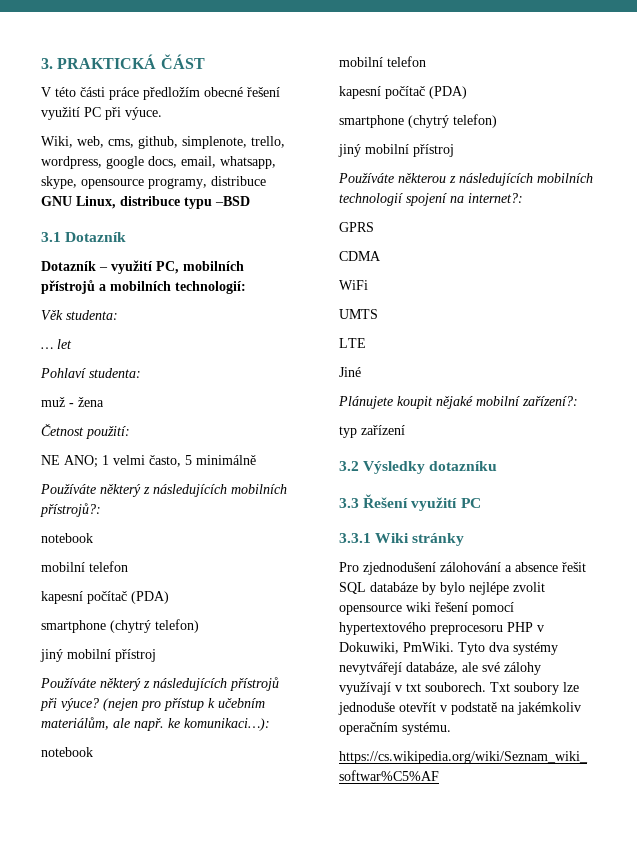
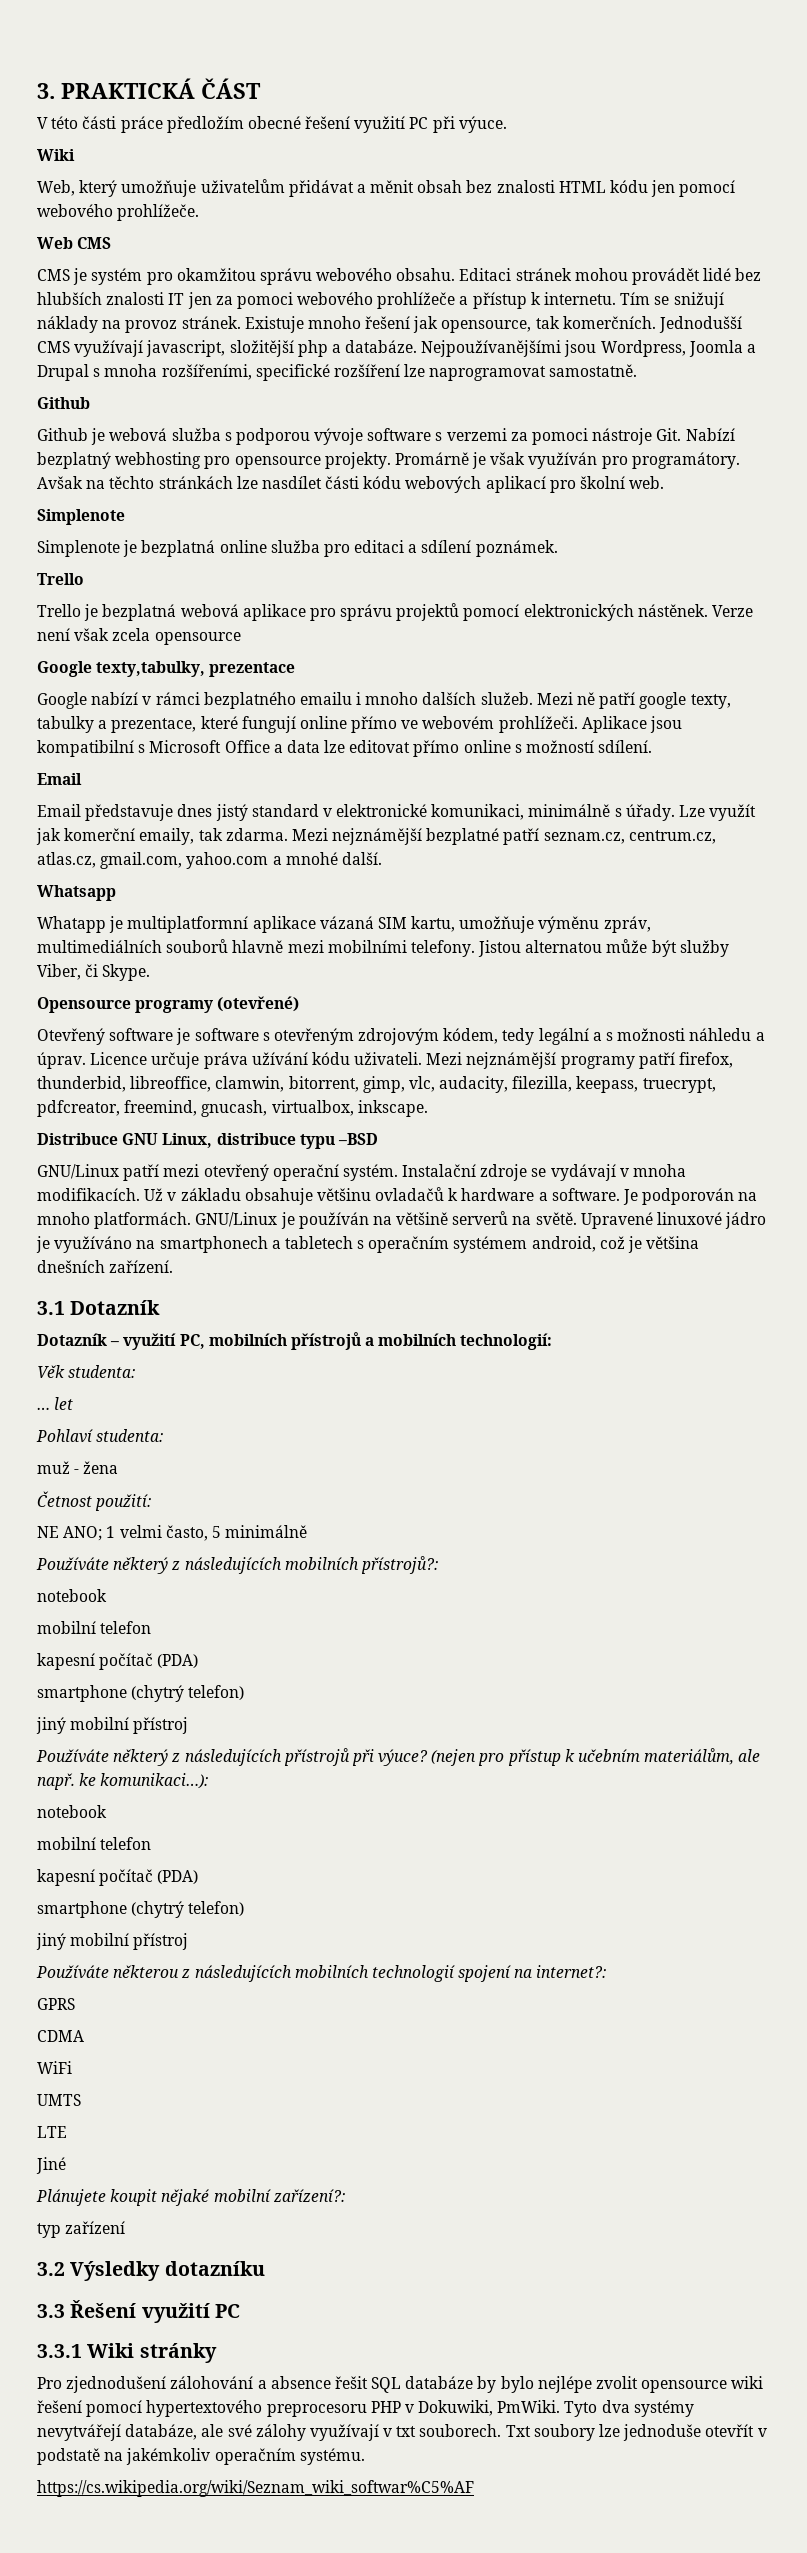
  V této části práce předložím obecné řešení využití PC při výuce.
- Wiki, web, cms, github, simplenote, trello, wordpress, google docs, email, whatsapp, skype, opensource programy, distribuce GNU Linux, distribuce typu –BSD
+ Wiki
+ Web, který umožňuje uživatelům přidávat a měnit obsah bez znalosti HTML kódu jen pomocí webového prohlížeče.
+ Web CMS
+ CMS je systém pro okamžitou správu webového obsahu. Editaci stránek mohou provádět lidé bez hlubších znalosti IT jen za pomoci webového prohlížeče a přístup k internetu. Tím se snižují náklady na provoz stránek. Existuje mnoho řešení jak opensource, tak komerčních. Jednodušší CMS využívají javascript, složitější php a databáze. Nejpoužívanějšími jsou Wordpress, Joomla a Drupal s mnoha rozšířeními, specifické rozšíření lze naprogramovat samostatně.
+ Github
+ Github je webová služba s podporou vývoje software s verzemi za pomoci nástroje Git. Nabízí bezplatný webhosting pro opensource projekty. Promárně je však využíván pro programátory. Avšak na těchto stránkách lze nasdílet části kódu webových aplikací pro školní web.
+ Simplenote
+ Simplenote je bezplatná online služba pro editaci a sdílení poznámek.
+ Trello
+ Trello je bezplatná webová aplikace pro správu projektů pomocí elektronických nástěnek. Verze není však zcela opensource
+ Google texty,tabulky, prezentace
+ Google nabízí v rámci bezplatného emailu i mnoho dalších služeb. Mezi ně patří google texty, tabulky a prezentace, které fungují online přímo ve webovém prohlížeči. Aplikace jsou kompatibilní s Microsoft Office a data lze editovat přímo online s možností sdílení.
+ Email
+ Email představuje dnes jistý standard v elektronické komunikaci, minimálně s úřady. Lze využít jak komerční emaily, tak zdarma. Mezi nejznámější bezplatné patří seznam.cz, centrum.cz, atlas.cz, gmail.com, yahoo.com a mnohé další.
+ Whatsapp
+ Whatapp je multiplatformní aplikace vázaná SIM kartu, umožňuje výměnu zpráv, multimediálních souborů hlavně mezi mobilními telefony. Jistou alternatou může být služby Viber, či Skype.
+ Opensource programy (otevřené)
+ Otevřený software je software s otevřeným zdrojovým kódem, tedy legální a s možnosti náhledu a úprav. Licence určuje práva užívání kódu uživateli. Mezi nejznámější programy patří firefox, thunderbid, libreoffice, clamwin, bitorrent, gimp, vlc, audacity, filezilla, keepass, truecrypt, pdfcreator, freemind, gnucash, virtualbox, inkscape.
+ Distribuce GNU Linux, distribuce typu –BSD
+ GNU/Linux patří mezi otevřený operační systém. Instalační zdroje se vydávají v mnoha modifikacích. Už v základu obsahuje většinu ovladačů k hardware a software. Je podporován na mnoho platformách. GNU/Linux je používán na většině serverů na světě. Upravené linuxové jádro je využíváno na smartphonech a tabletech s operačním systémem android, což je většina dnešních zařízení.

